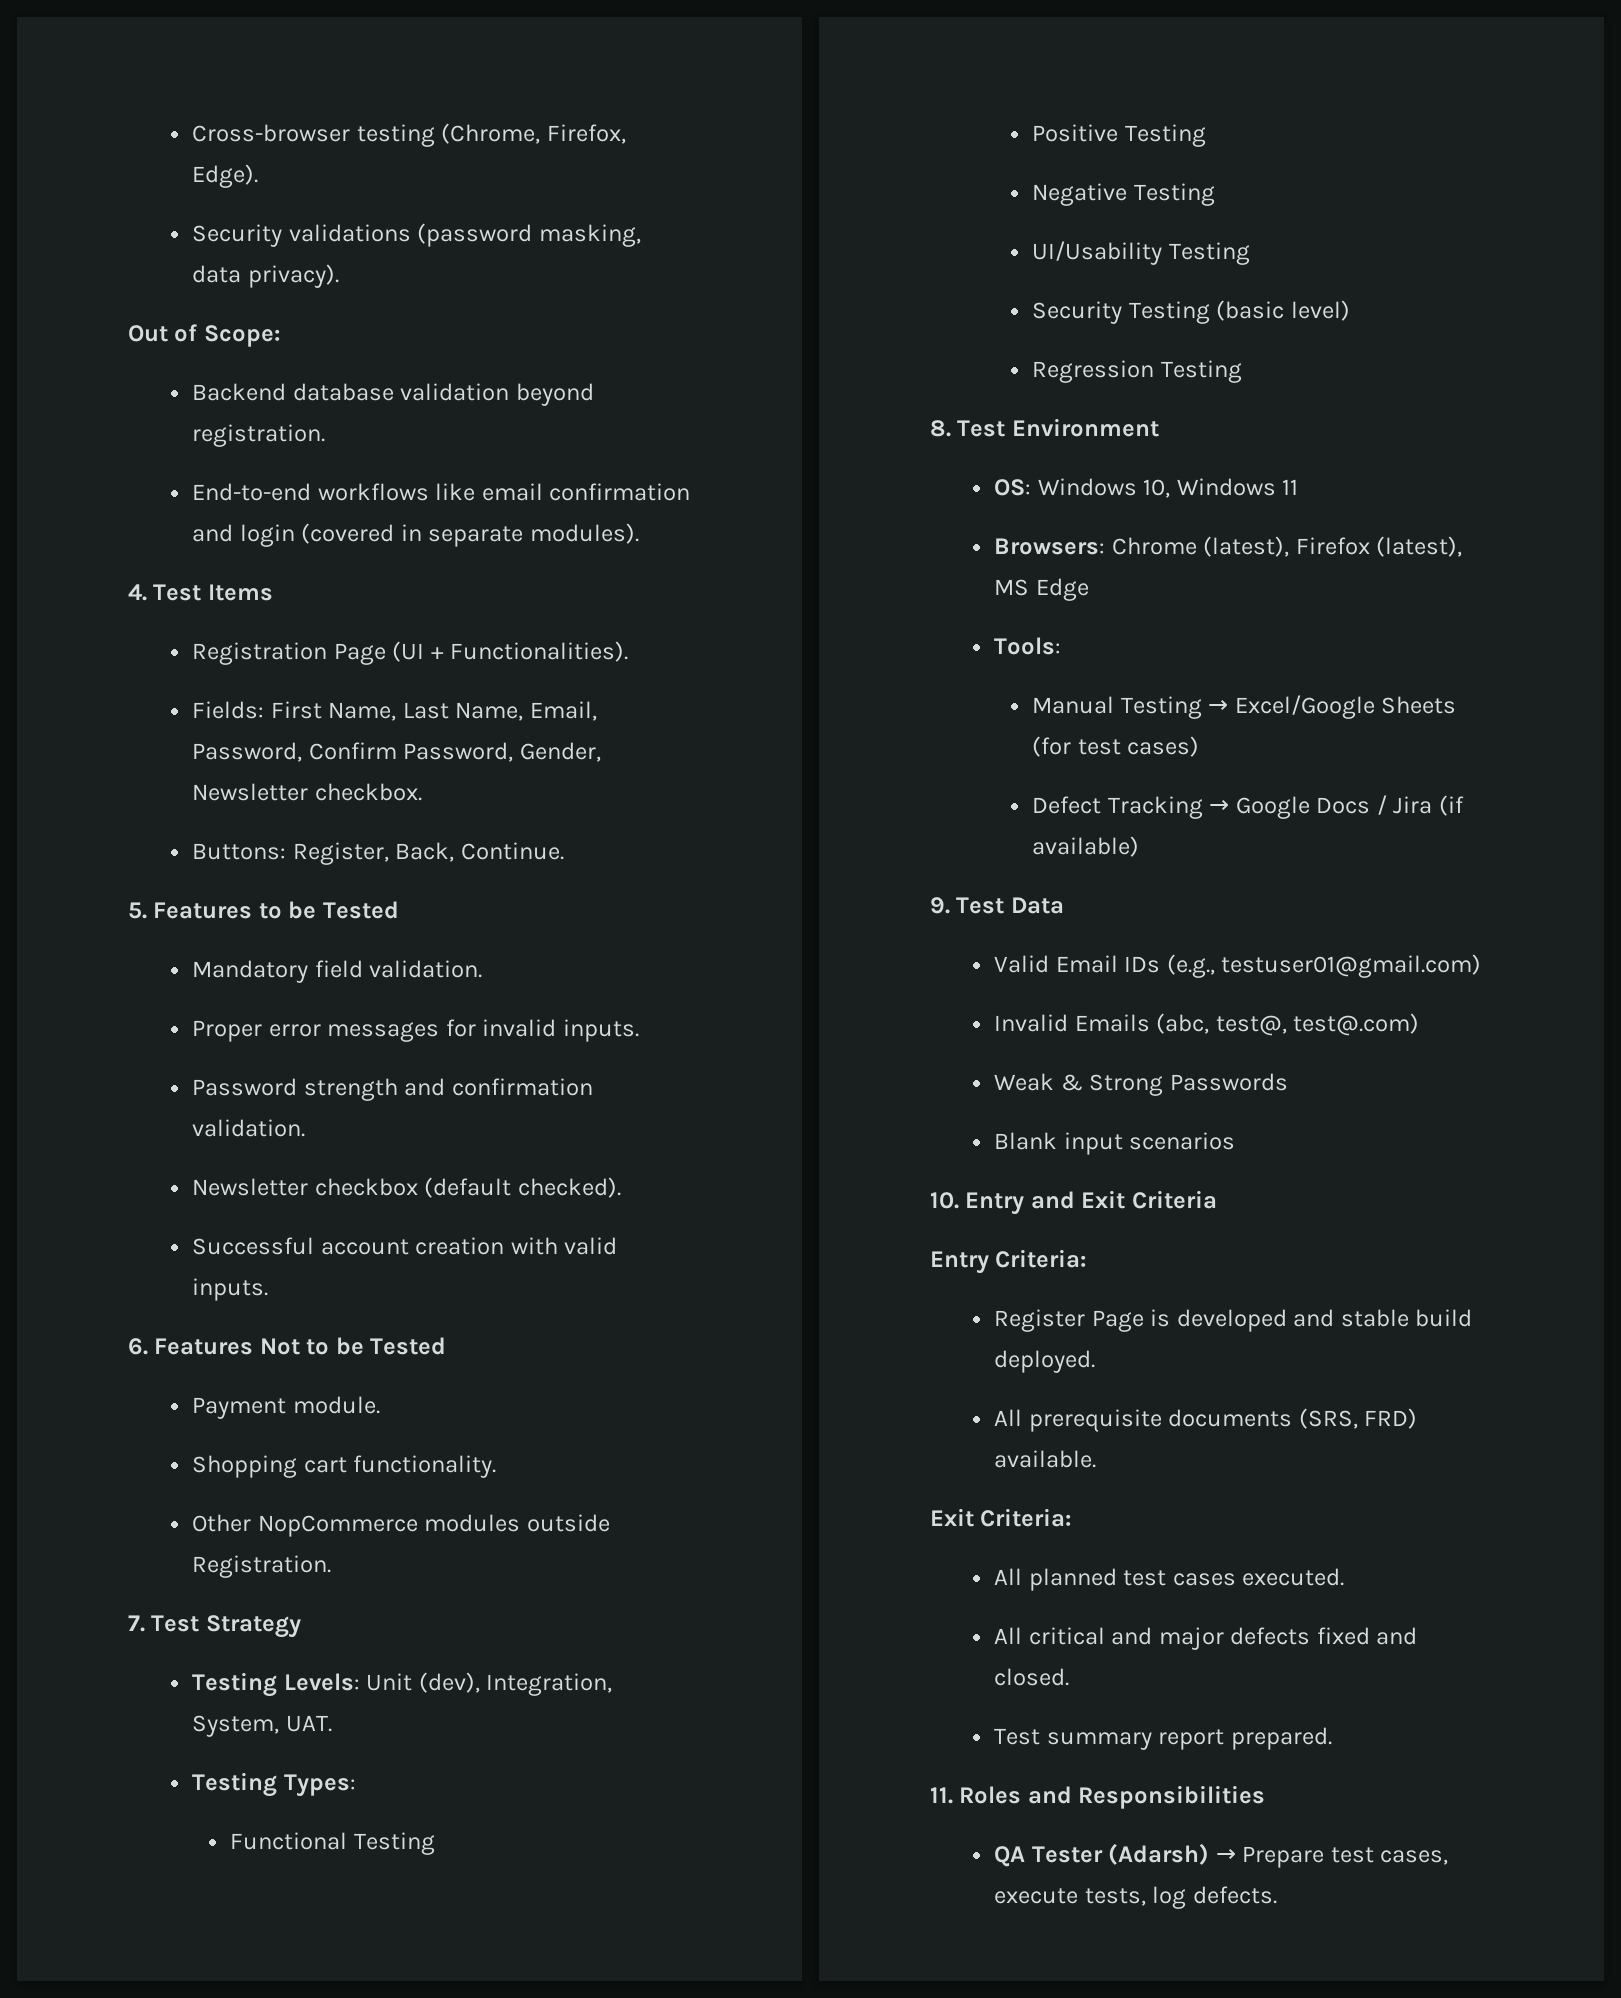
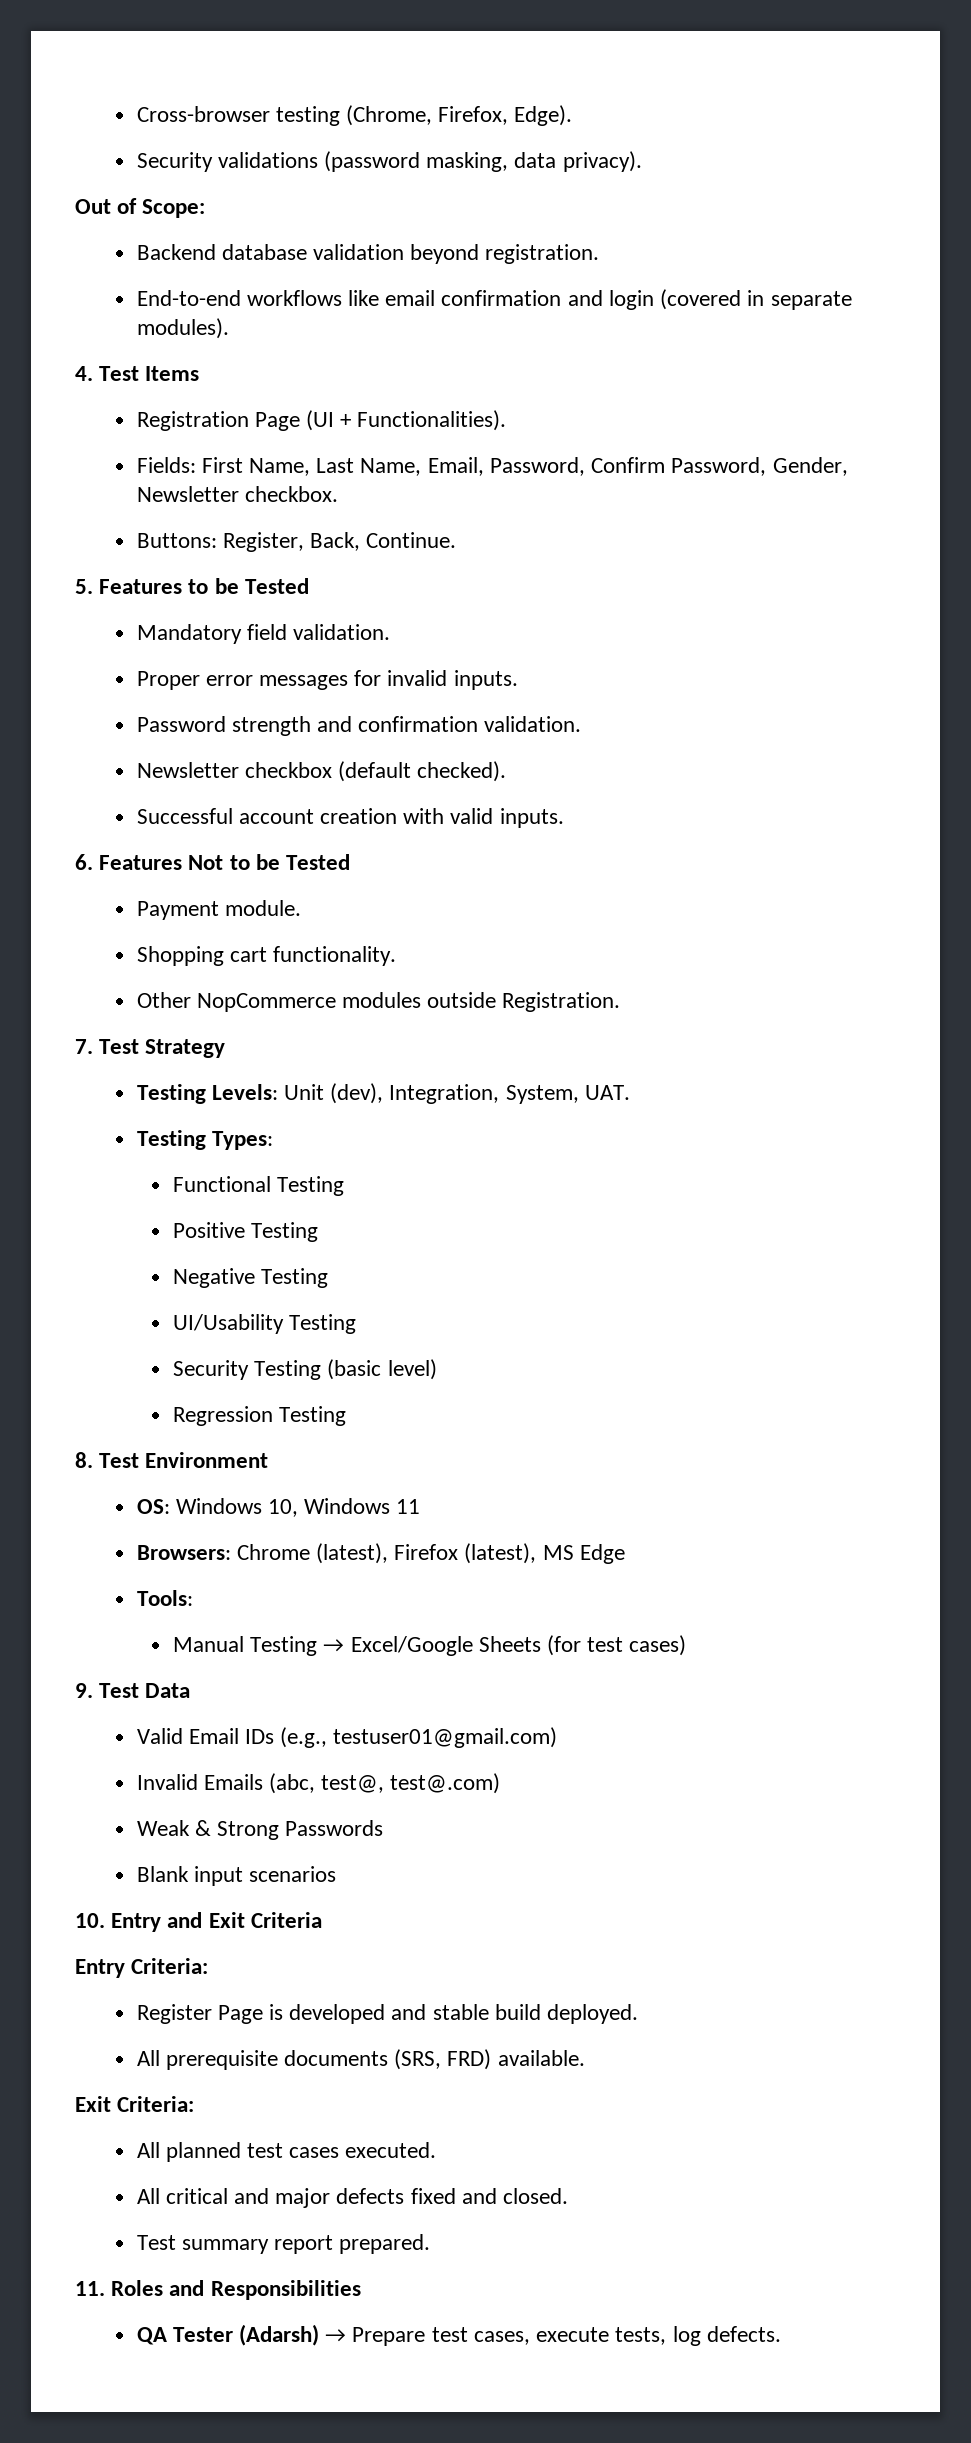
- Defect Tracking → Google Docs / Jira (if available)

